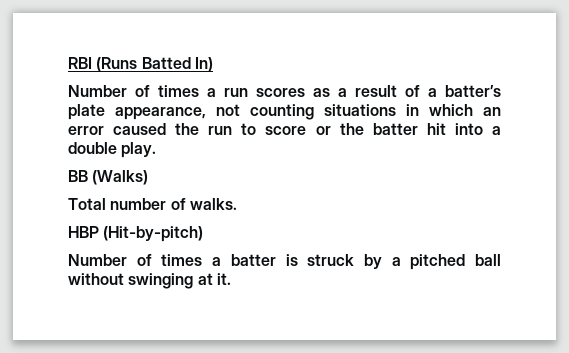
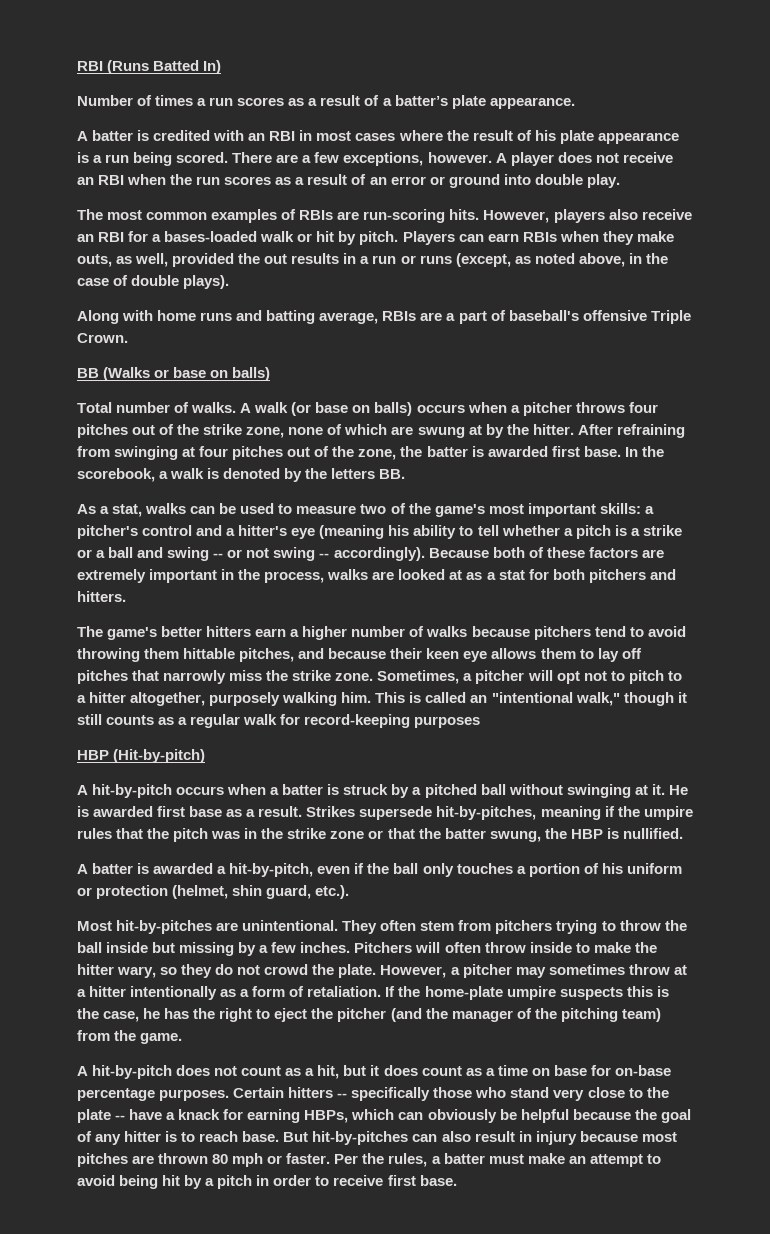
- Number of times a run scores as a result of a batter’s plate appearance, not counting situations in which an error caused the run to score or the batter hit into a double play.
- BB (Walks)
- Total number of walks.
+ Number of times a run scores as a result of a batter’s plate appearance.
+ A batter is credited with an RBI in most cases where the result of his plate appearance is a run being scored. There are a few exceptions, however. A player does not receive an RBI when the run scores as a result of an error or ground into double play.
+ The most common examples of RBIs are run-scoring hits. However, players also receive an RBI for a bases-loaded walk or hit by pitch. Players can earn RBIs when they make outs, as well, provided the out results in a run or runs (except, as noted above, in the case of double plays).
+ Along with home runs and batting average, RBIs are a part of baseball's offensive Triple Crown.
+ BB (Walks or base on balls)
+ Total number of walks. A walk (or base on balls) occurs when a pitcher throws four pitches out of the strike zone, none of which are swung at by the hitter. After refraining from swinging at four pitches out of the zone, the batter is awarded first base. In the scorebook, a walk is denoted by the letters BB.
+ As a stat, walks can be used to measure two of the game's most important skills: a pitcher's control and a hitter's eye (meaning his ability to tell whether a pitch is a strike or a ball and swing -- or not swing -- accordingly). Because both of these factors are extremely important in the process, walks are looked at as a stat for both pitchers and hitters.
+ The game's better hitters earn a higher number of walks because pitchers tend to avoid throwing them hittable pitches, and because their keen eye allows them to lay off pitches that narrowly miss the strike zone. Sometimes, a pitcher will opt not to pitch to a hitter altogether, purposely walking him. This is called an "intentional walk," though it still counts as a regular walk for record-keeping purposes
  HBP (Hit-by-pitch)
- Number of times a batter is struck by a pitched ball without swinging at it.
+ A hit-by-pitch occurs when a batter is struck by a pitched ball without swinging at it.
+ He is awarded first base as a result. Strikes supersede hit-by-pitches, meaning if the umpire rules that the pitch was in the strike zone or that the batter swung, the HBP is nullified.
+ A batter is awarded a hit-by-pitch, even if the ball only touches a portion of his uniform or protection (helmet, shin guard, etc.).
+ Most hit-by-pitches are unintentional. They often stem from pitchers trying to throw the ball inside but missing by a few inches. Pitchers will often throw inside to make the hitter wary, so they do not crowd the plate. However, a pitcher may sometimes throw at a hitter intentionally as a form of retaliation. If the home-plate umpire suspects this is the case, he has the right to eject the pitcher (and the manager of the pitching team) from the game.
+ A hit-by-pitch does not count as a hit, but it does count as a time on base for on-base percentage purposes. Certain hitters -- specifically those who stand very close to the plate -- have a knack for earning HBPs, which can obviously be helpful because the goal of any hitter is to reach base. But hit-by-pitches can also result in injury because most pitches are thrown 80 mph or faster. Per the rules, a batter must make an attempt to avoid being hit by a pitch in order to receive first base.

